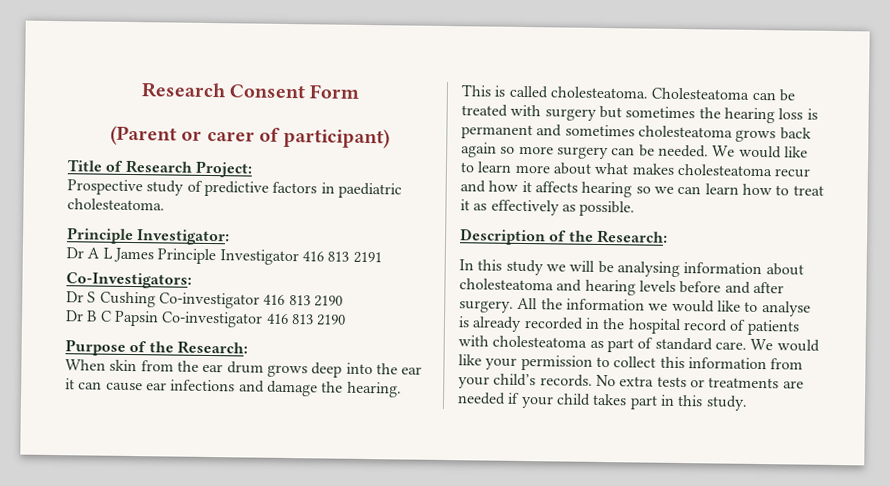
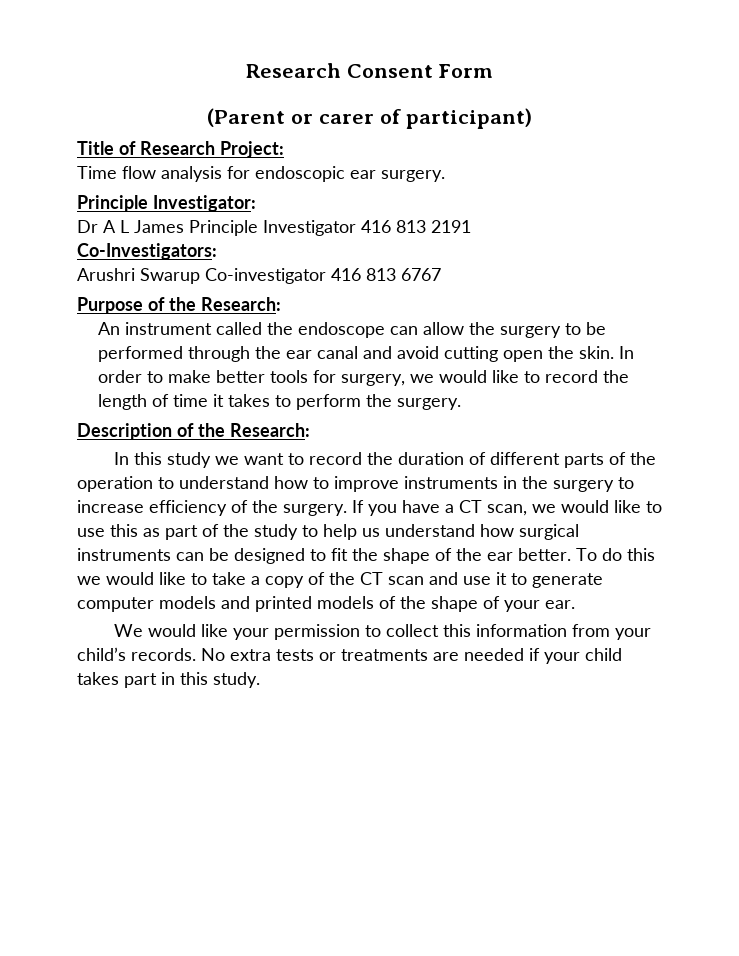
- Prospective study of predictive factors in paediatric cholesteatoma.
+ Time flow analysis for endoscopic ear surgery.
- Dr S Cushing Co-investigator 416 813 2190
- Dr B C Papsin Co-investigator 416 813 2190
+ Arushri Swarup Co-investigator 416 813 6767
  Purpose of the Research:
- When skin from the ear drum grows deep into the ear it can cause ear infections and damage the hearing. This is called cholesteatoma. Cholesteatoma can be treated with surgery but sometimes the hearing loss is permanent and sometimes cholesteatoma grows back again so more surgery can be needed. We would like to learn more about what makes cholesteatoma recur and how it affects hearing so we can learn how to treat it as effectively as possible.
+ An instrument called the endoscope can allow the surgery to be performed through the ear canal and avoid cutting open the skin. In order to make better tools for surgery, we would like to record the length of time it takes to perform the surgery.
- In this study we will be analysing information about cholesteatoma and hearing levels before and after surgery. All the information we would like to analyse is already recorded in the hospital record of patients with cholesteatoma as part of standard care. We would like your permission to collect this information from your child’s records.
+ In this study we want to record the duration of different parts of the operation to understand how to improve instruments in the surgery to increase efficiency of the surgery. If you have a CT scan, we would like to use this as part of the study to help us understand how surgical instruments can be designed to fit the shape of the ear better. To do this we would like to take a copy of the CT scan and use it to generate computer models and printed models of the shape of your ear.
+ We would like your permission to collect this information from your child’s records.

